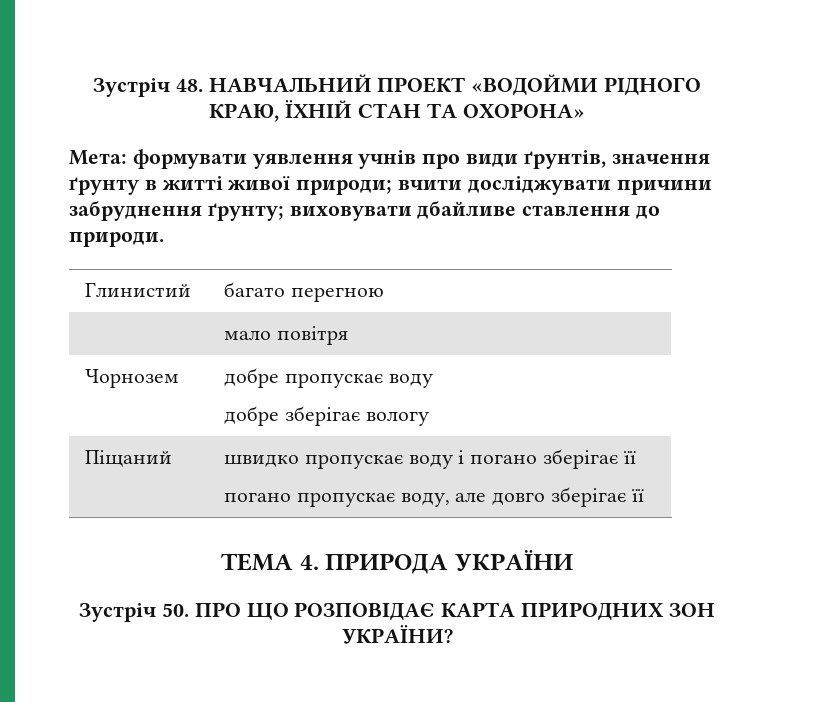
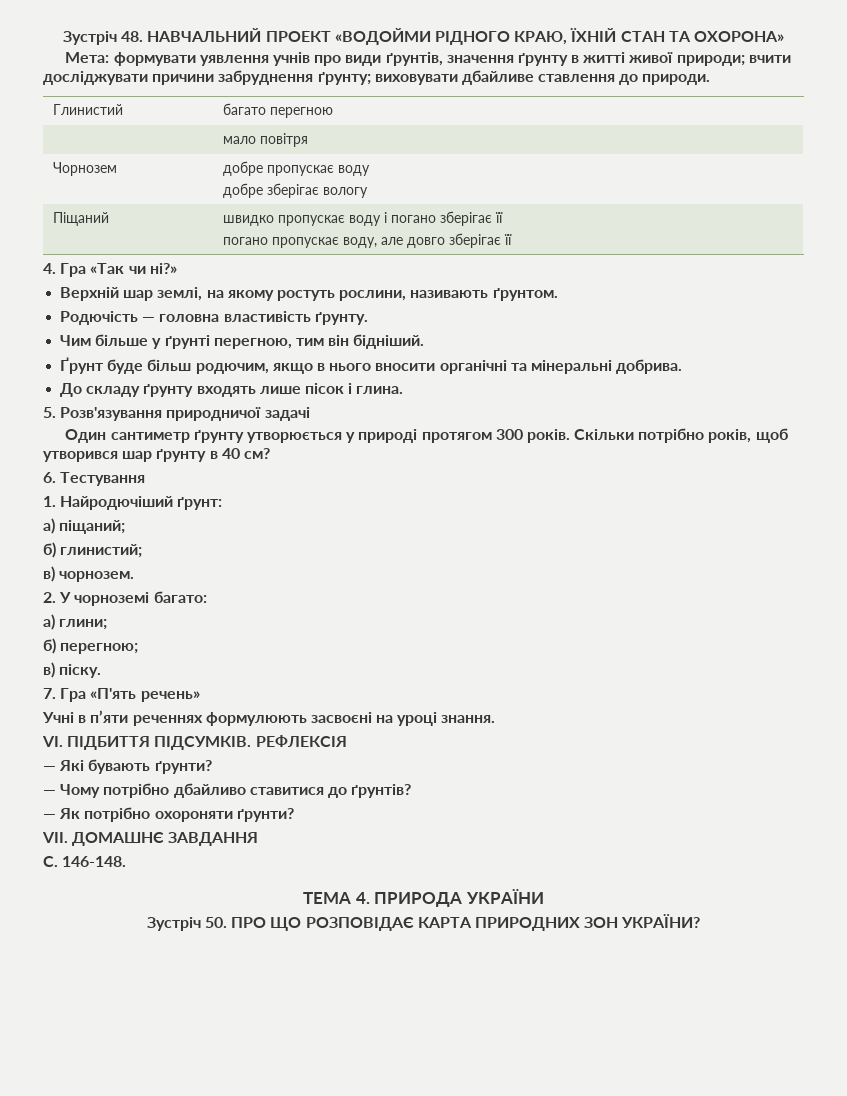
+ 4. Гра «Так чи ні?»
+ Верхній шар землі, на якому ростуть рослини, називають ґрунтом.
+ Родючість — головна властивість ґрунту.
+ Чим більше у ґрунті перегною, тим він бідніший.
+ Ґрунт буде більш родючим, якщо в нього вносити органічні та мінеральні добрива.
+ До складу ґрунту входять лише пісок і глина.
+ 5. Розв'язування природничої задачі
+ Один сантиметр ґрунту утворюється у природі протягом 300 років. Скільки потрібно років, щоб утворився шар ґрунту в 40 см?
+ 6. Тестування
+ 1. Найродючіший ґрунт:
+ а) піщаний;
+ б) глинистий;
+ в) чорнозем.
+ 2. У чорноземі багато:
+ а) глини;
+ б) перегною;
+ в) піску.
+ 7. Гра «П'ять речень»
+ Учні в п’яти реченнях формулюють засвоєні на уроці знання.
+ VI. ПІДБИТТЯ ПІДСУМКІВ. РЕФЛЕКСІЯ
+ — Які бувають ґрунти?
+ — Чому потрібно дбайливо ставитися до ґрунтів?
+ — Як потрібно охороняти ґрунти?
+ VII. ДОМАШНЄ ЗАВДАННЯ
+ С. 146-148.

